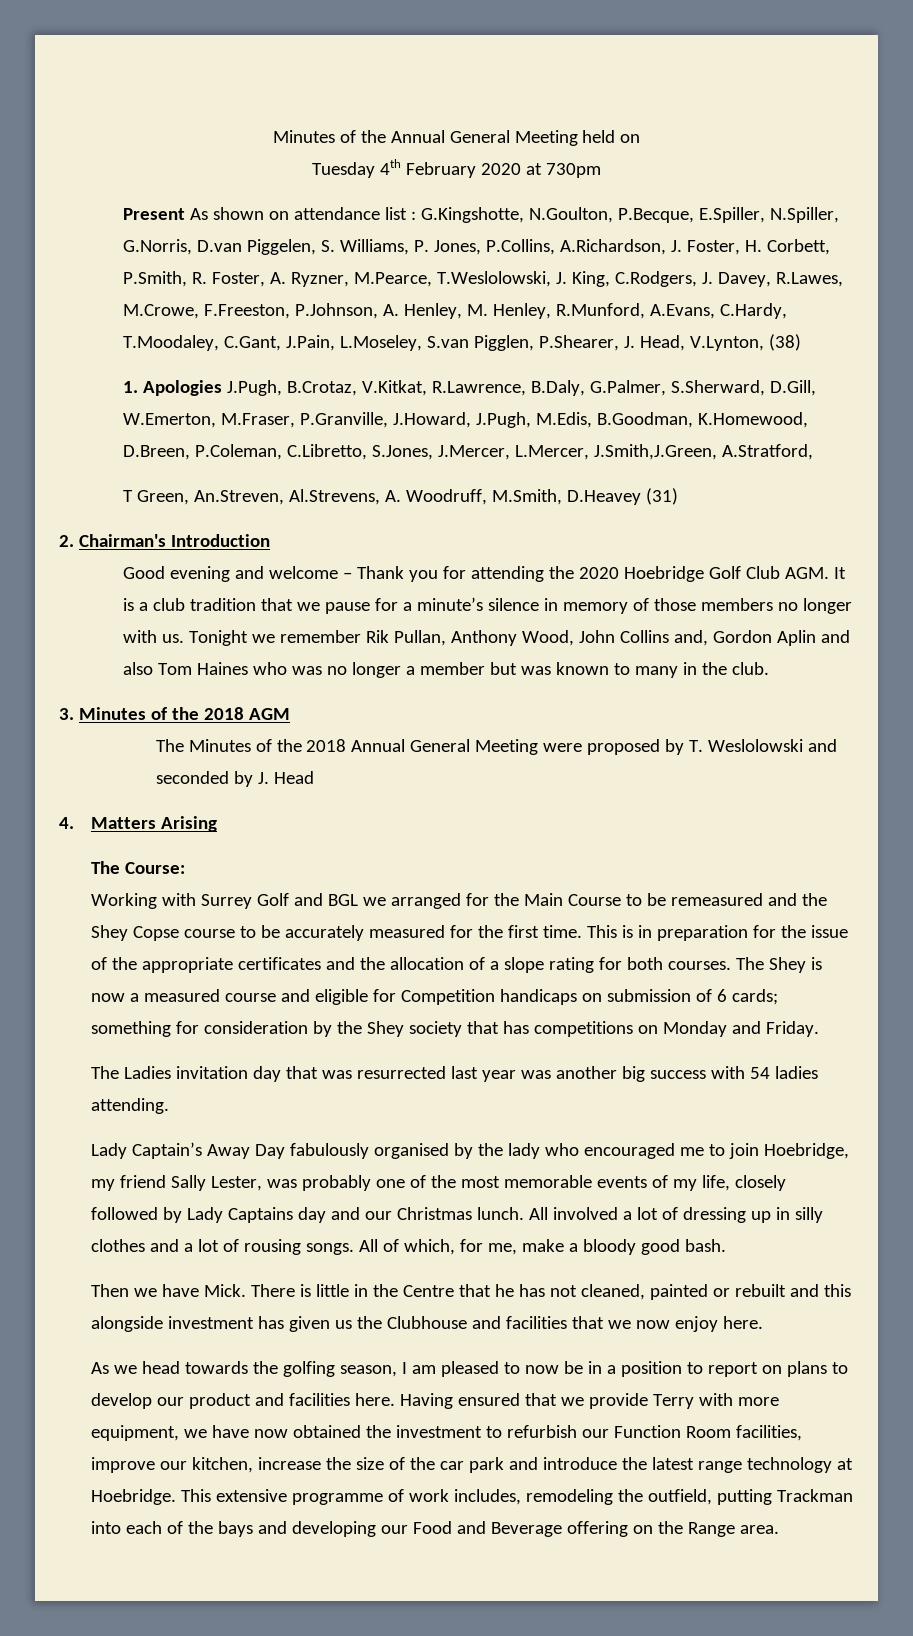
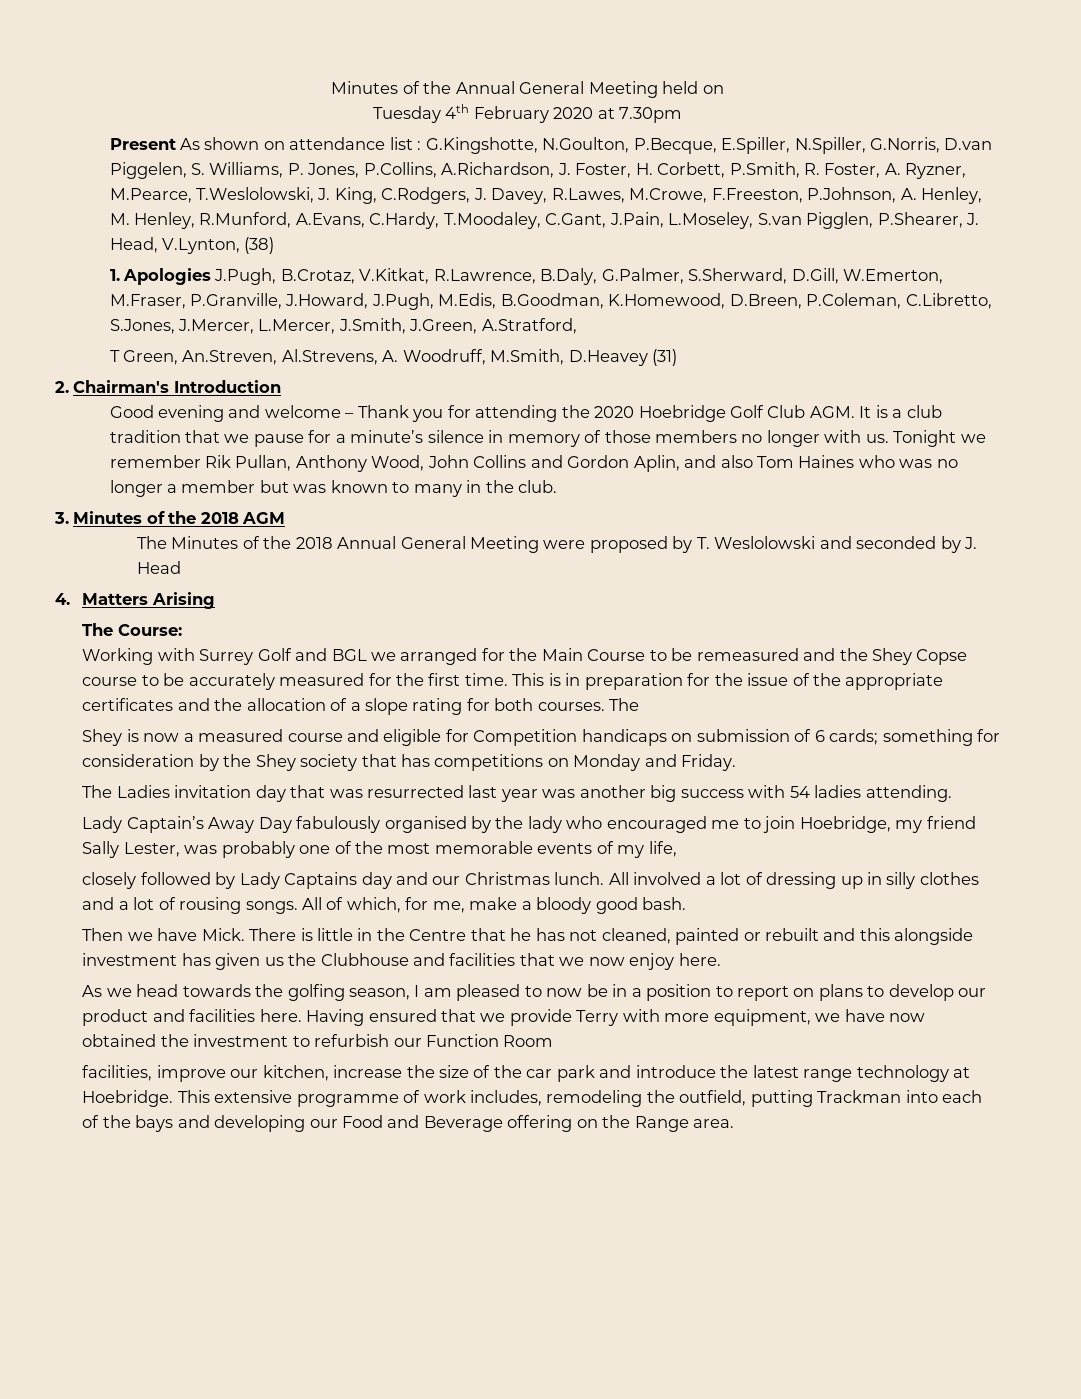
- Tuesday 4th February 2020 at 730pm
+ Tuesday 4th February 2020 at 7.30pm
- 1. Apologies J.Pugh, B.Crotaz, V.Kitkat, R.Lawrence, B.Daly, G.Palmer, S.Sherward, D.Gill, W.Emerton, M.Fraser, P.Granville, J.Howard, J.Pugh, M.Edis, B.Goodman, K.Homewood, D.Breen, P.Coleman, C.Libretto, S.Jones, J.Mercer, L.Mercer, J.Smith,J.Green, A.Stratford,
+ 1. Apologies J.Pugh, B.Crotaz, V.Kitkat, R.Lawrence, B.Daly, G.Palmer, S.Sherward, D.Gill, W.Emerton, M.Fraser, P.Granville, J.Howard, J.Pugh, M.Edis, B.Goodman, K.Homewood, D.Breen, P.Coleman, C.Libretto, S.Jones, J.Mercer, L.Mercer, J.Smith, J.Green, A.Stratford,
- Tonight we remember Rik Pullan, Anthony Wood, John Collins and, Gordon Aplin and also Tom Haines who was no longer a member but was known to many in the club.
+ Tonight we remember Rik Pullan, Anthony Wood, John Collins and Gordon Aplin, and also Tom Haines who was no longer a member but was known to many in the club.
- This is in preparation for the issue of the appropriate certificates and the allocation of a slope rating for both courses. The Shey is now a measured course and eligible for Competition handicaps on submission of 6 cards; something for consideration by the Shey society that has competitions on Monday and Friday.
+ This is in preparation for the issue of the appropriate certificates and the allocation of a slope rating for both courses. The
+ Shey is now a measured course and eligible for Competition handicaps on submission of 6 cards; something for consideration by the Shey society that has competitions on Monday and Friday.
- Lady Captain’s Away Day fabulously organised by the lady who encouraged me to join Hoebridge, my friend Sally Lester, was probably one of the most memorable events of my life, closely followed by Lady Captains day and our Christmas lunch.
+ Lady Captain’s Away Day fabulously organised by the lady who encouraged me to join Hoebridge, my friend Sally Lester, was probably one of the most memorable events of my life,
+ closely followed by Lady Captains day and our Christmas lunch.
- Having ensured that we provide Terry with more equipment, we have now obtained the investment to refurbish our Function Room facilities, improve our kitchen, increase the size of the car park and introduce the latest range technology at Hoebridge.
+ Having ensured that we provide Terry with more equipment, we have now obtained the investment to refurbish our Function Room
+ facilities, improve our kitchen, increase the size of the car park and introduce the latest range technology at Hoebridge.

